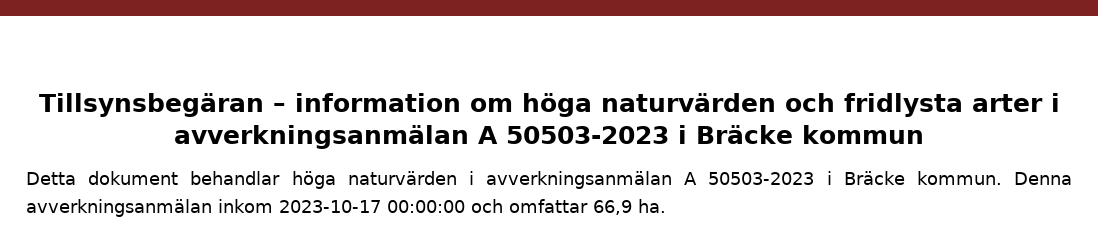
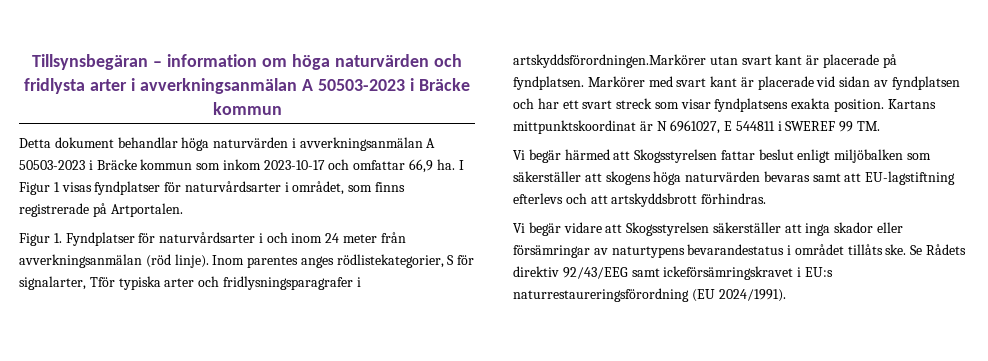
- Detta dokument behandlar höga naturvärden i avverkningsanmälan A 50503-2023 i Bräcke kommun. Denna avverkningsanmälan inkom 2023-10-17 00:00:00 och omfattar 66,9 ha.
+ Detta dokument behandlar höga naturvärden i avverkningsanmälan A 50503-2023 i Bräcke kommun som inkom 2023-10-17 och omfattar 66,9 ha.
+ I Figur 1 visas fyndplatser för naturvårdsarter i området, som finns registrerade på Artportalen.
+ Figur 1. Fyndplatser för naturvårdsarter i och inom 24 meter från avverkningsanmälan (röd linje). Inom parentes anges rödlistekategorier, S för signalarter, Tför typiska arter och fridlysningsparagrafer i artskyddsförordningen.Markörer utan svart kant är placerade på fyndplatsen. Markörer med svart kant är placerade vid sidan av fyndplatsen och har ett svart streck som visar fyndplatsens exakta position. Kartans mittpunktskoordinat är N 6961027, E 544811 i SWEREF 99 TM.
+ Vi begär härmed att Skogsstyrelsen fattar beslut enligt miljöbalken som säkerställer att skogens höga naturvärden bevaras samt att EU-lagstiftning efterlevs och att artskyddsbrott förhindras.
+ Vi begär vidare att Skogsstyrelsen säkerställer att inga skador eller försämringar av naturtypens bevarandestatus i området tillåts ske. Se Rådets direktiv 92/43/EEG samt ickeförsämringskravet i EU:s naturrestaureringsförordning (EU 2024/1991).

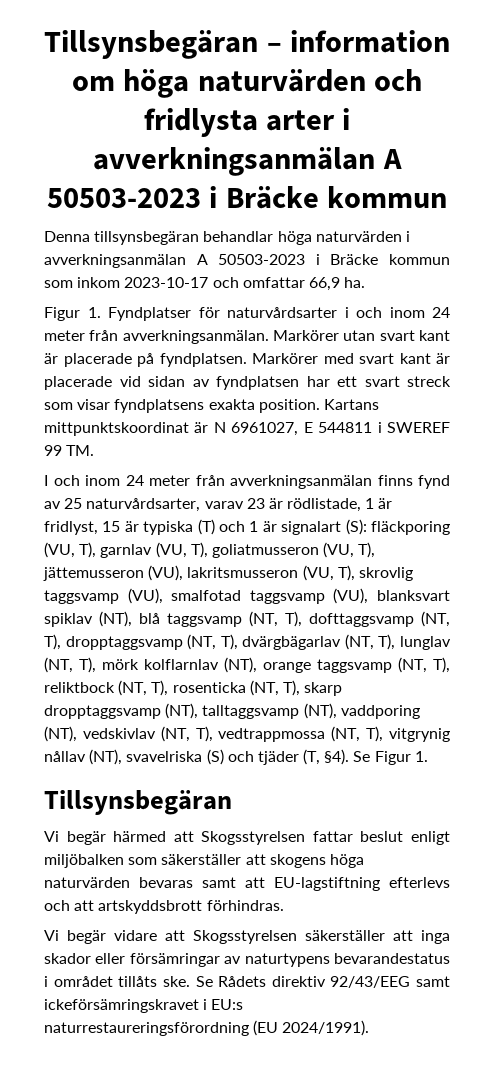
- Detta dokument behandlar höga naturvärden i avverkningsanmälan A 50503-2023 i Bräcke kommun som inkom 2023-10-17 och omfattar 66,9 ha. I Figur 1 visas fyndplatser för naturvårdsarter i området, som finns registrerade på Artportalen.
+ Denna tillsynsbegäran behandlar höga naturvärden i avverkningsanmälan A 50503-2023 i Bräcke kommun som inkom 2023-10-17 och omfattar 66,9 ha.
- Figur 1. Fyndplatser för naturvårdsarter i och inom 24 meter från avverkningsanmälan (röd linje). Inom parentes anges rödlistekategorier, S för signalarter, Tför typiska arter och fridlysningsparagrafer i artskyddsförordningen.Markörer utan svart kant är placerade på fyndplatsen.
+ Figur 1. Fyndplatser för naturvårdsarter i och inom 24 meter från avverkningsanmälan. Markörer utan svart kant är placerade på fyndplatsen.
- Markörer med svart kant är placerade vid sidan av fyndplatsen och har ett svart streck som visar fyndplatsens exakta position.
+ Markörer med svart kant är placerade vid sidan av fyndplatsen har ett svart streck som visar fyndplatsens exakta position.
+ I och inom 24 meter från avverkningsanmälan finns fynd av 25 naturvårdsarter, varav 23 är rödlistade, 1 är fridlyst, 15 är typiska (T) och 1 är signalart (S): fläckporing (VU, T), garnlav (VU, T), goliatmusseron (VU, T), jättemusseron (VU), lakritsmusseron (VU, T), skrovlig taggsvamp (VU), smalfotad taggsvamp (VU), blanksvart spiklav (NT), blå taggsvamp (NT, T), dofttaggsvamp (NT, T), dropptaggsvamp (NT, T), dvärgbägarlav (NT, T), lunglav (NT, T), mörk kolflarnlav (NT), orange taggsvamp (NT, T), reliktbock (NT, T), rosenticka (NT, T), skarp dropptaggsvamp (NT), talltaggsvamp (NT), vaddporing (NT), vedskivlav (NT, T), vedtrappmossa (NT, T), vitgrynig nållav (NT), svavelriska (S) och tjäder (T, §4). Se Figur 1.
+ Tillsynsbegäran

